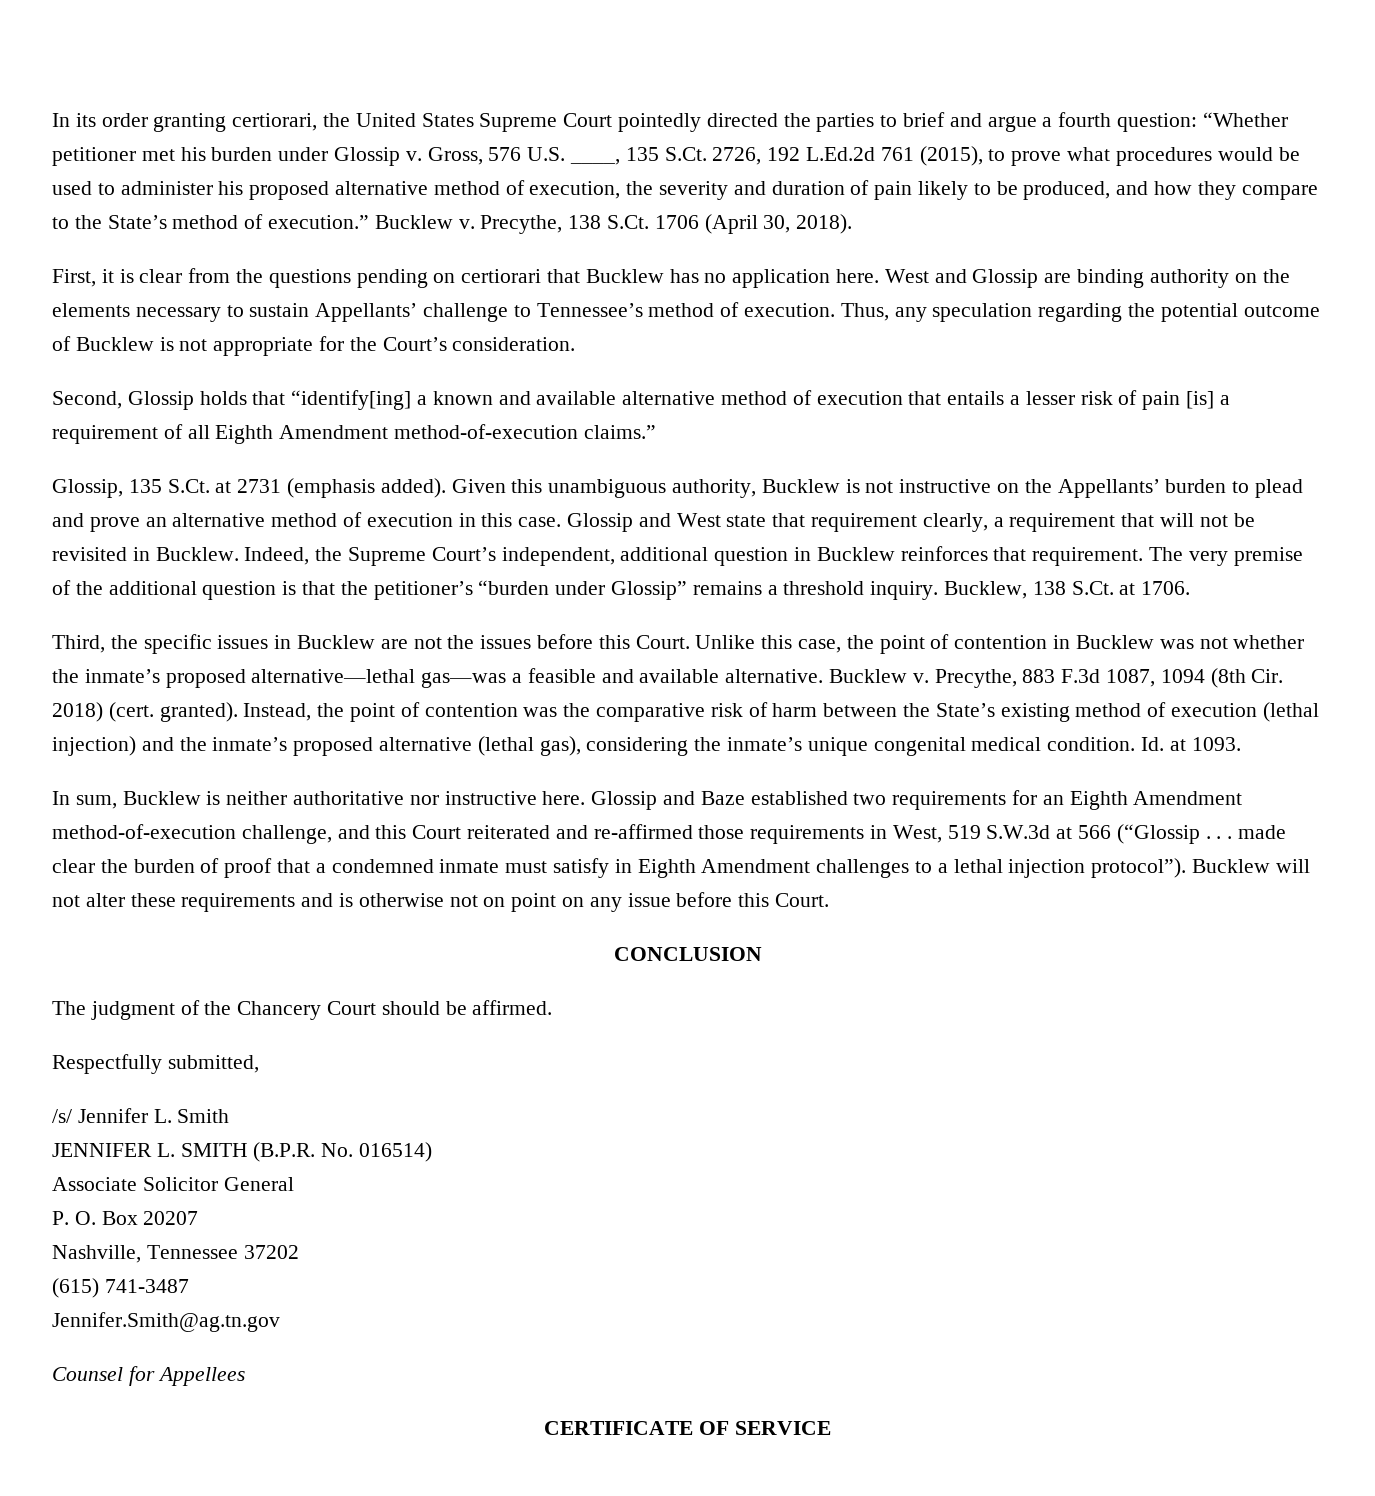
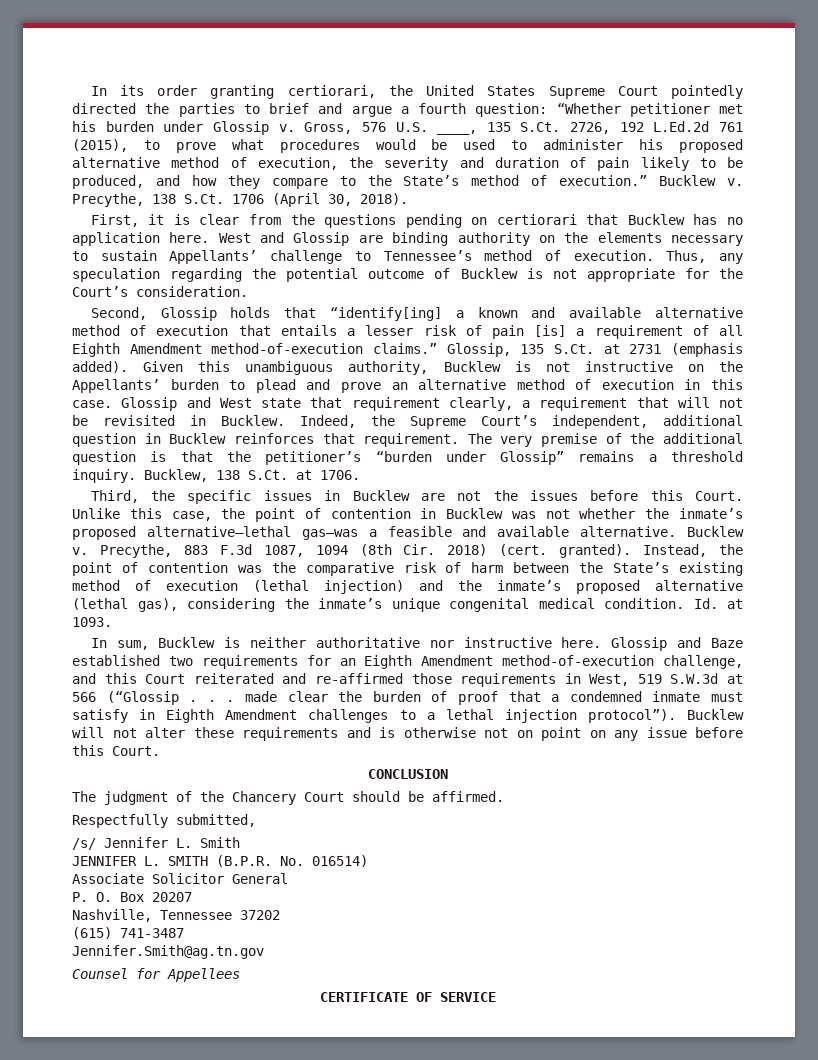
- Second, Glossip holds that “identify[ing] a known and available alternative method of execution that entails a lesser risk of pain [is] a requirement of all Eighth Amendment method-of-execution claims.”
- Glossip, 135 S.Ct. at 2731 (emphasis added).
+ Second, Glossip holds that “identify[ing] a known and available alternative method of execution that entails a lesser risk of pain [is] a requirement of all Eighth Amendment method-of-execution claims.” Glossip, 135 S.Ct. at 2731 (emphasis added).

